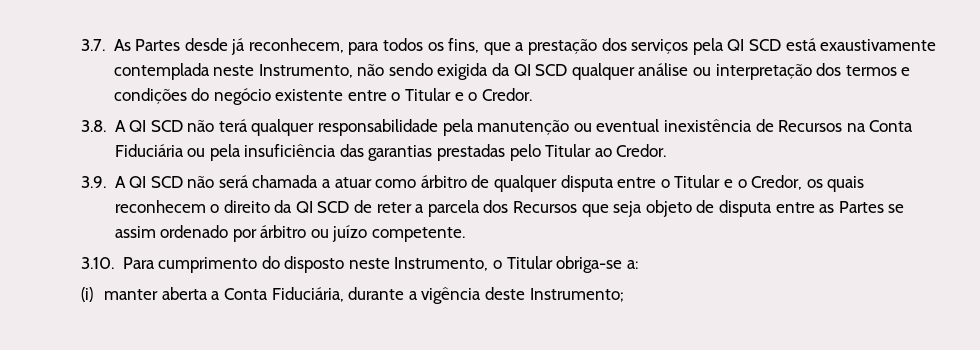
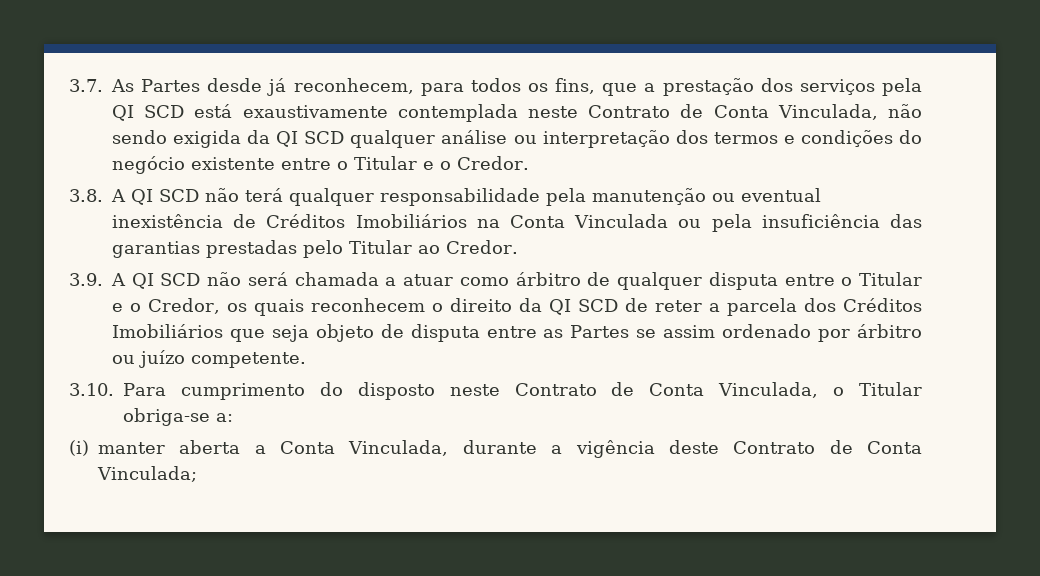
- 3.7. As Partes desde já reconhecem, para todos os fins, que a prestação dos serviços pela QI SCD está exaustivamente contemplada neste Instrumento, não sendo exigida da QI SCD qualquer análise ou interpretação dos termos e condições do negócio existente entre o Titular e o Credor.
+ 3.7. As Partes desde já reconhecem, para todos os fins, que a prestação dos serviços pela QI SCD está exaustivamente contemplada neste Contrato de Conta Vinculada, não sendo exigida da QI SCD qualquer análise ou interpretação dos termos e condições do negócio existente entre o Titular e o Credor.
- 3.8. A QI SCD não terá qualquer responsabilidade pela manutenção ou eventual inexistência de Recursos na Conta Fiduciária ou pela insuficiência das garantias prestadas pelo Titular ao Credor.
+ 3.8. A QI SCD não terá qualquer responsabilidade pela manutenção ou eventual inexistência de Créditos Imobiliários na Conta Vinculada ou pela insuficiência das garantias prestadas pelo Titular ao Credor.
- 3.9. A QI SCD não será chamada a atuar como árbitro de qualquer disputa entre o Titular e o Credor, os quais reconhecem o direito da QI SCD de reter a parcela dos Recursos que seja objeto de disputa entre as Partes se assim ordenado por árbitro ou juízo competente.
+ 3.9. A QI SCD não será chamada a atuar como árbitro de qualquer disputa entre o Titular e o Credor, os quais reconhecem o direito da QI SCD de reter a parcela dos Créditos Imobiliários que seja objeto de disputa entre as Partes se assim ordenado por árbitro ou juízo competente.
- 3.10. Para cumprimento do disposto neste Instrumento, o Titular obriga-se a:
+ 3.10. Para cumprimento do disposto neste Contrato de Conta Vinculada, o Titular obriga-se a:
- (i) manter aberta a Conta Fiduciária, durante a vigência deste Instrumento;
+ (i) manter aberta a Conta Vinculada, durante a vigência deste Contrato de Conta Vinculada;

